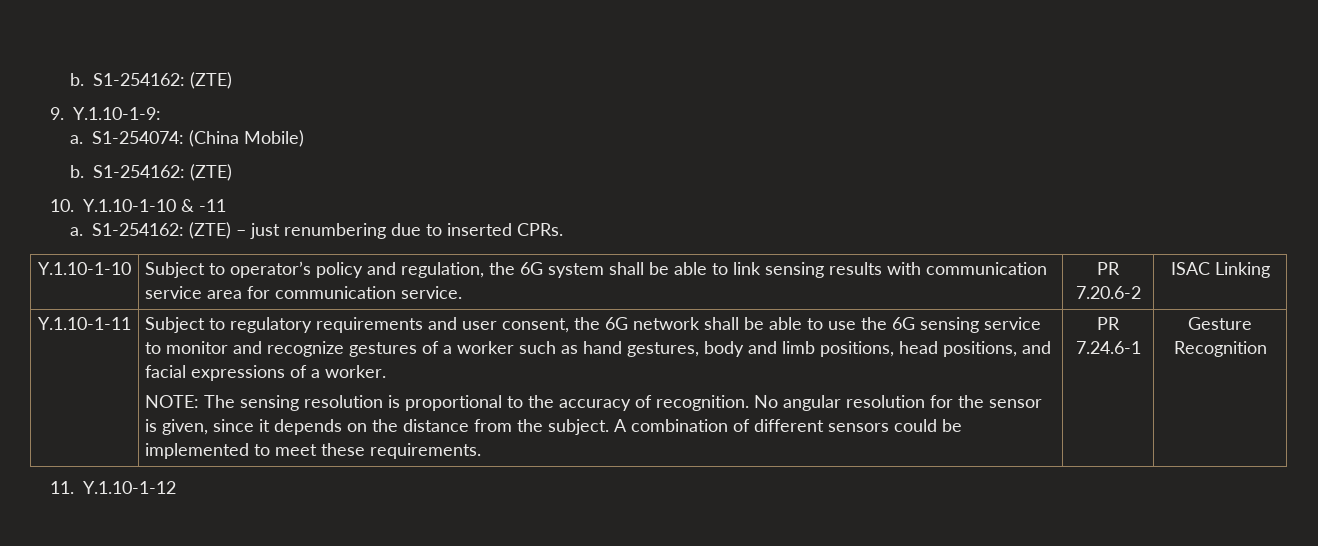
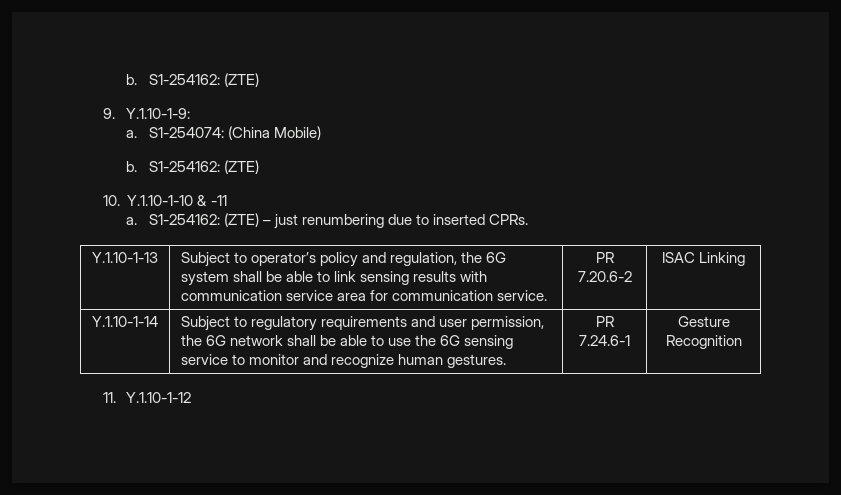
- Y.1.10-1-10 | Subject to operator’s policy and regulation, the 6G system shall be able to link sensing results with communication service area for communication service. | PR 7.20.6-2 | ISAC Linking
+ Y.1.10-1-13 | Subject to operator’s policy and regulation, the 6G system shall be able to link sensing results with communication service area for communication service. | PR 7.20.6-2 | ISAC Linking
- Y.1.10-1-11
+ Y.1.10-1-14
- Subject to regulatory requirements and user consent, the 6G network shall be able to use the 6G sensing service to monitor and recognize gestures of a worker such as hand gestures, body and limb positions, head positions, and facial expressions of a worker.
- NOTE: The sensing resolution is proportional to the accuracy of recognition. No angular resolution for the sensor is given, since it depends on the distance from the subject. A combination of different sensors could be implemented to meet these requirements.
+ Subject to regulatory requirements and user permission, the 6G network shall be able to use the 6G sensing service to monitor and recognize human gestures.

